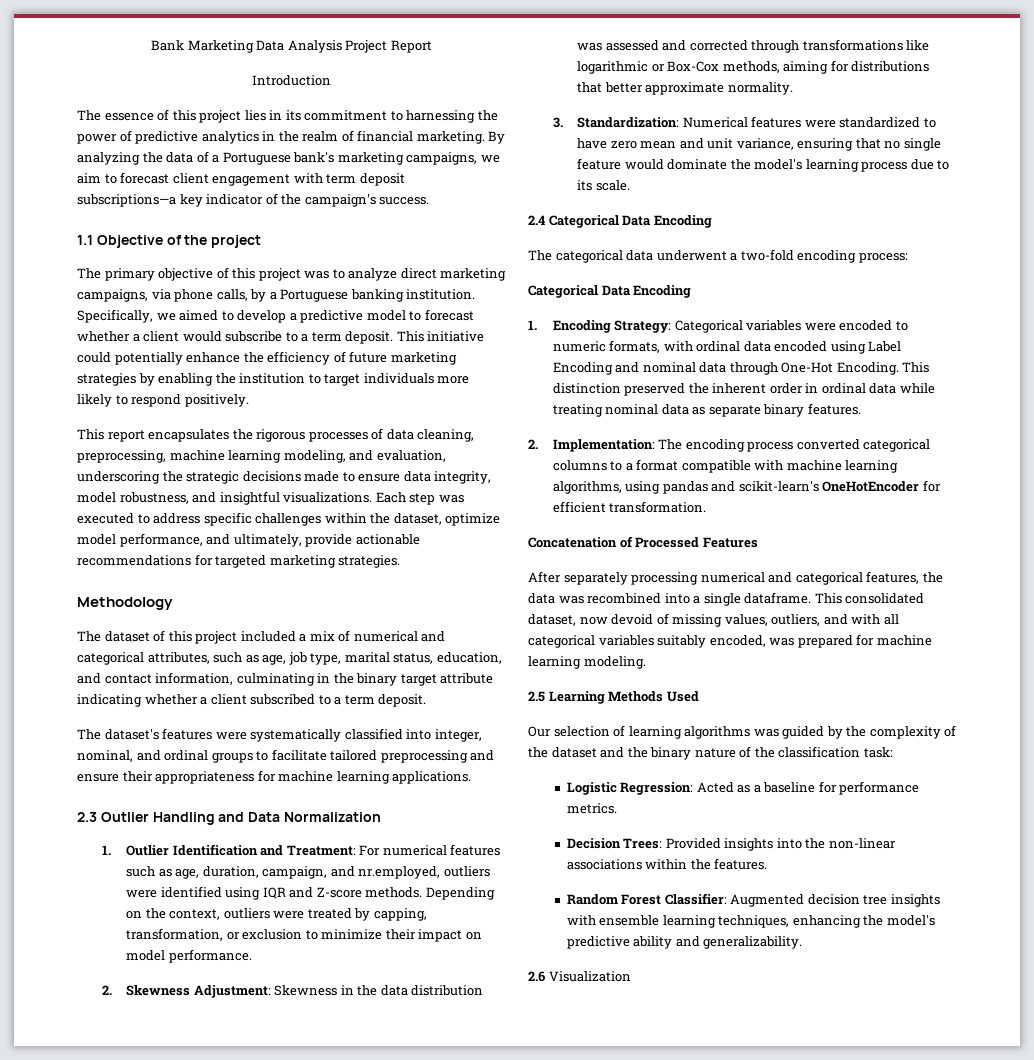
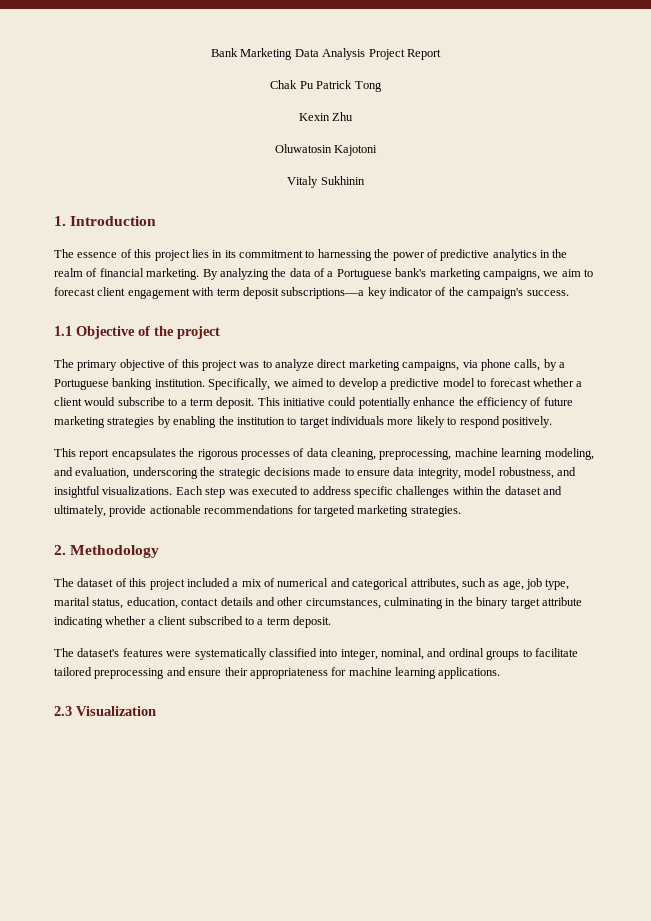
- Introduction
+ Chak Pu Patrick Tong
+ Kexin Zhu
+ Oluwatosin Kajotoni
+ Vitaly Sukhinin
+ 1. Introduction
- Each step was executed to address specific challenges within the dataset, optimize model performance, and ultimately, provide actionable recommendations for targeted marketing strategies.
+ Each step was executed to address specific challenges within the dataset and ultimately, provide actionable recommendations for targeted marketing strategies.
- Methodology
+ 2. Methodology
- The dataset of this project included a mix of numerical and categorical attributes, such as age, job type, marital status, education, and contact information, culminating in the binary target attribute indicating whether a client subscribed to a term deposit.
+ The dataset of this project included a mix of numerical and categorical attributes, such as age, job type, marital status, education, contact details and other circumstances, culminating in the binary target attribute indicating whether a client subscribed to a term deposit.
- 2.3 Outlier Handling and Data Normalization
- 1. Outlier Identification and Treatment: For numerical features such as age, duration, campaign, and nr.employed, outliers were identified using IQR and Z-score methods. Depending on the context, outliers were treated by capping, transformation, or exclusion to minimize their impact on model performance.
- 2. Skewness Adjustment: Skewness in the data distribution was assessed and corrected through transformations like logarithmic or Box-Cox methods, aiming for distributions that better approximate normality.
- 3. Standardization: Numerical features were standardized to have zero mean and unit variance, ensuring that no single feature would dominate the model's learning process due to its scale.
- 2.4 Categorical Data Encoding
- The categorical data underwent a two-fold encoding process:
- Categorical Data Encoding
- 1. Encoding Strategy: Categorical variables were encoded to numeric formats, with ordinal data encoded using Label Encoding and nominal data through One-Hot Encoding. This distinction preserved the inherent order in ordinal data while treating nominal data as separate binary features.
- 2. Implementation: The encoding process converted categorical columns to a format compatible with machine learning algorithms, using pandas and scikit-learn's OneHotEncoder for efficient transformation.
- Concatenation of Processed Features
- After separately processing numerical and categorical features, the data was recombined into a single dataframe. This consolidated dataset, now devoid of missing values, outliers, and with all categorical variables suitably encoded, was prepared for machine learning modeling.
- 2.5 Learning Methods Used
- Our selection of learning algorithms was guided by the complexity of the dataset and the binary nature of the classification task:
- Logistic Regression: Acted as a baseline for performance metrics.
- Decision Trees: Provided insights into the non-linear associations within the features.
- Random Forest Classifier: Augmented decision tree insights with ensemble learning techniques, enhancing the model's predictive ability and generalizability.
- 2.6 Visualization
+ 2.3 Visualization

